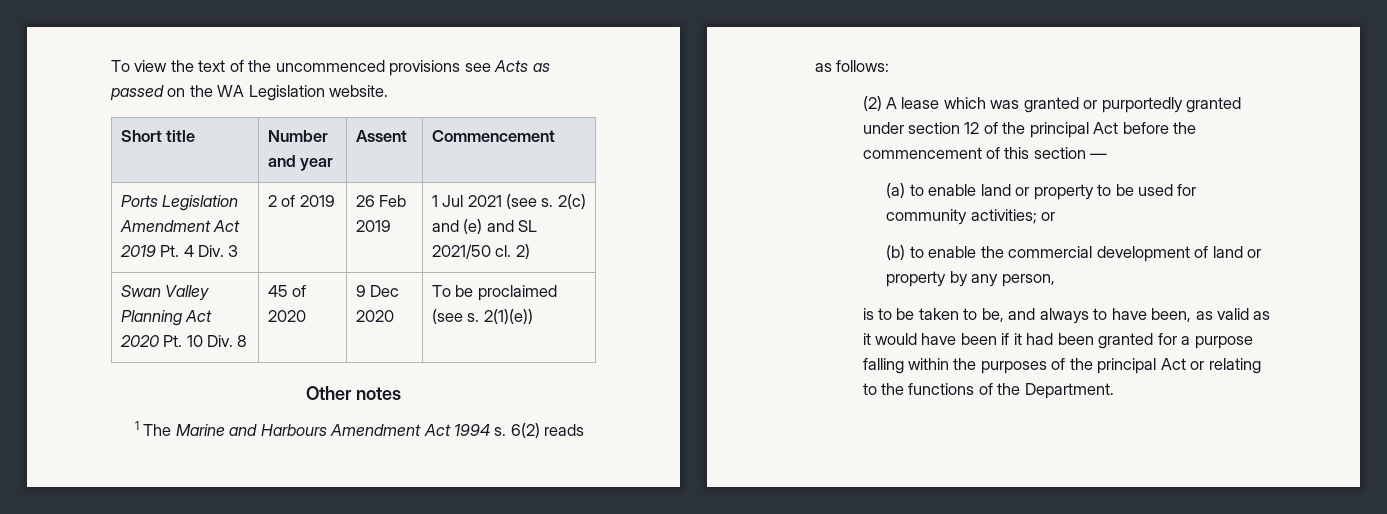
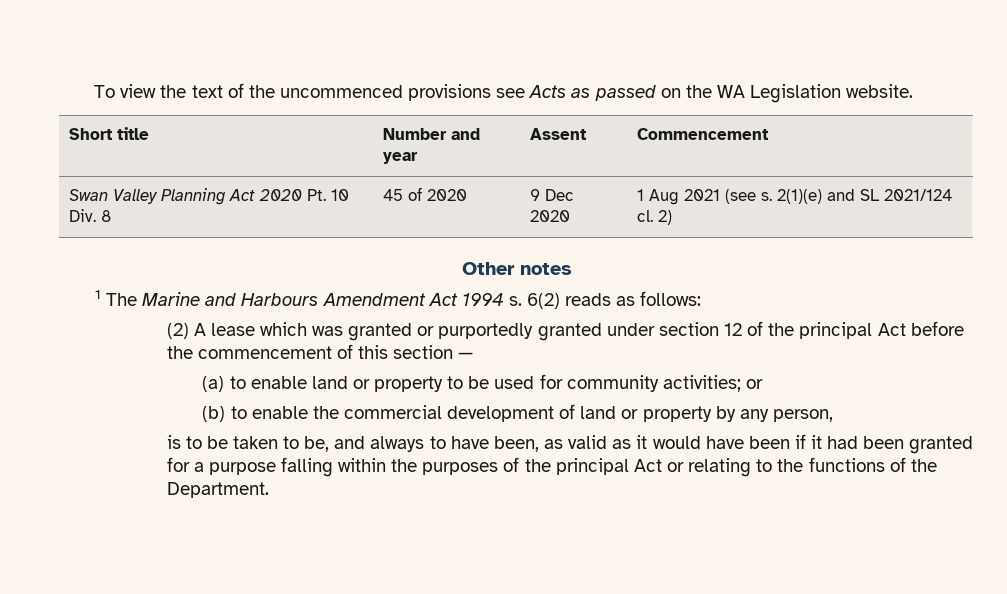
- Ports Legislation Amendment Act 2019 Pt. 4 Div. 3 | 2 of 2019 | 26 Feb 2019 | 1 Jul 2021 (see s. 2(c) and (e) and SL 2021/50 cl. 2)
- Swan Valley Planning Act 2020 Pt. 10 Div. 8 | 45 of 2020 | 9 Dec 2020 | To be proclaimed (see s. 2(1)(e))
+ Swan Valley Planning Act 2020 Pt. 10 Div. 8 | 45 of 2020 | 9 Dec 2020 | 1 Aug 2021 (see s. 2(1)(e) and SL 2021/124 cl. 2)

